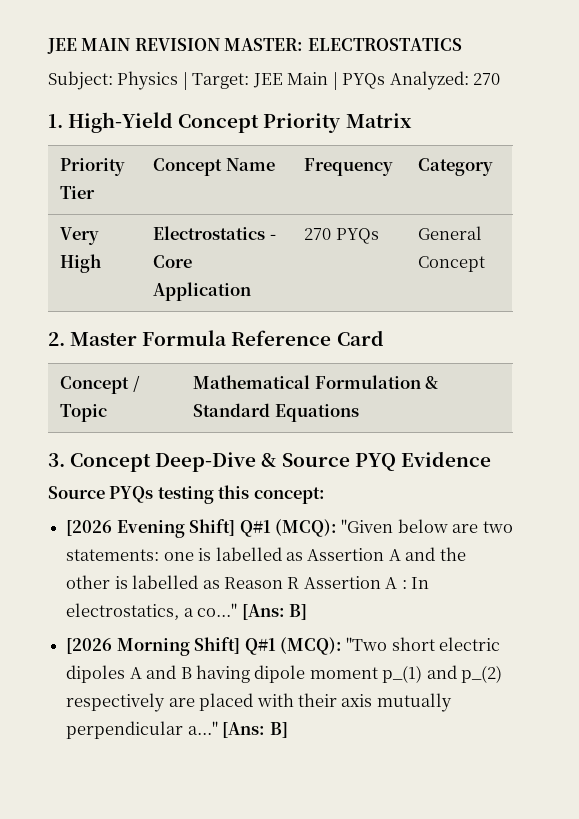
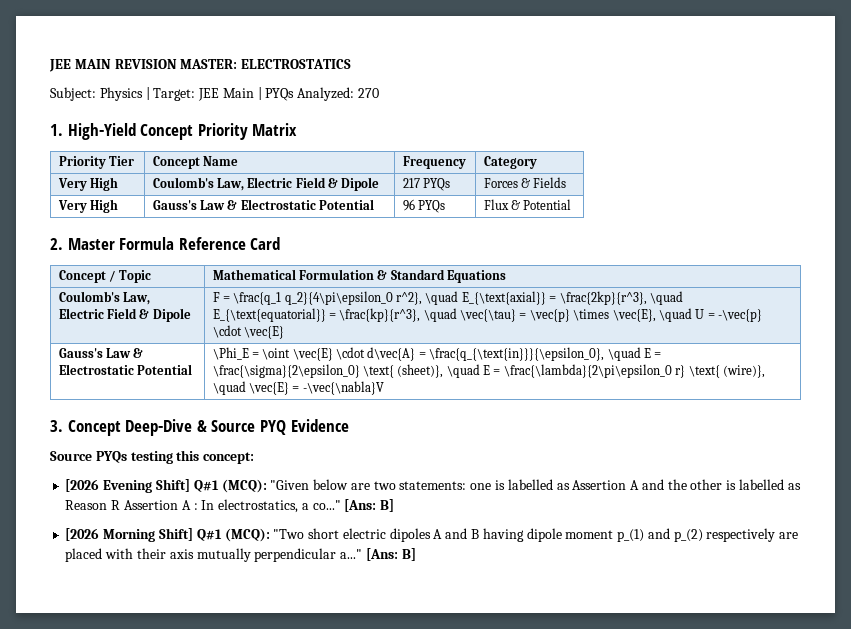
- Very High | Electrostatics - Core Application | 270 PYQs | General Concept
+ Very High | Coulomb's Law, Electric Field & Dipole | 217 PYQs | Forces & Fields
+ Very High | Gauss's Law & Electrostatic Potential | 96 PYQs | Flux & Potential
+ Coulomb's Law, Electric Field & Dipole | F = \frac{q_1 q_2}{4\pi\epsilon_0 r^2}, \quad E_{\text{axial}} = \frac{2kp}{r^3}, \quad E_{\text{equatorial}} = \frac{kp}{r^3}, \quad \vec{\tau} = \vec{p} \times \vec{E}, \quad U = -\vec{p} \cdot \vec{E}
+ Gauss's Law & Electrostatic Potential | \Phi_E = \oint \vec{E} \cdot d\vec{A} = \frac{q_{\text{in}}}{\epsilon_0}, \quad E = \frac{\sigma}{2\epsilon_0} \text{ (sheet)}, \quad E = \frac{\lambda}{2\pi\epsilon_0 r} \text{ (wire)}, \quad \vec{E} = -\vec{\nabla}V

